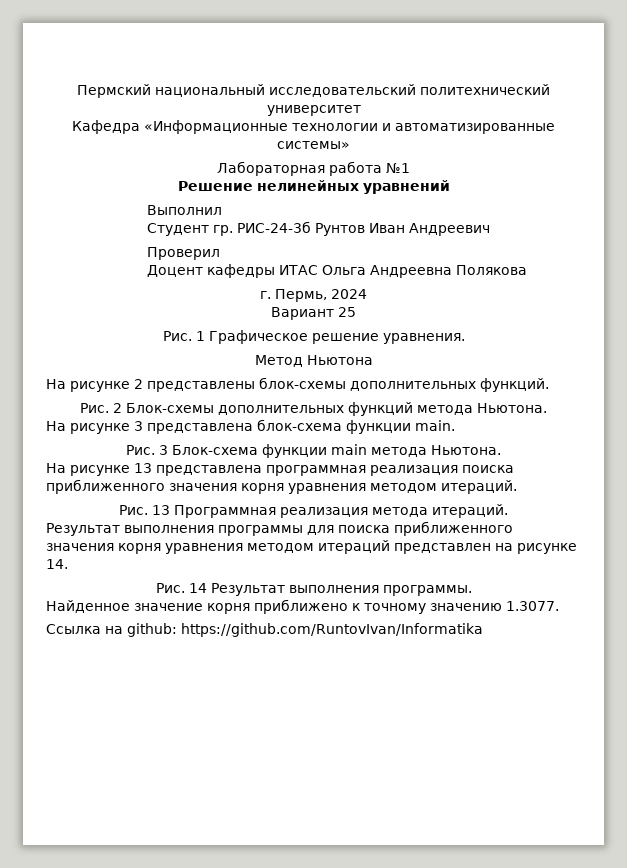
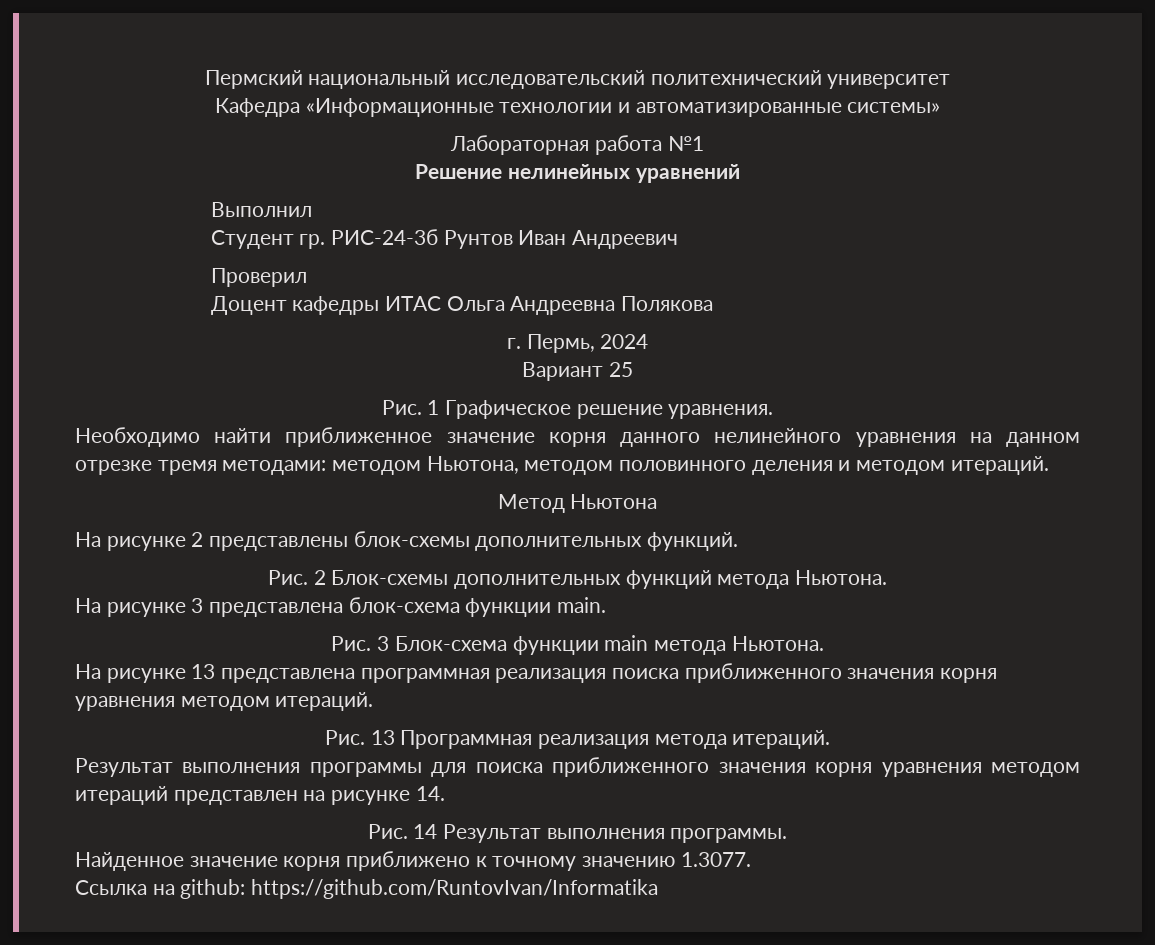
+ Необходимо найти приближенное значение корня данного нелинейного уравнения на данном отрезке тремя методами: методом Ньютона, методом половинного деления и методом итераций.

